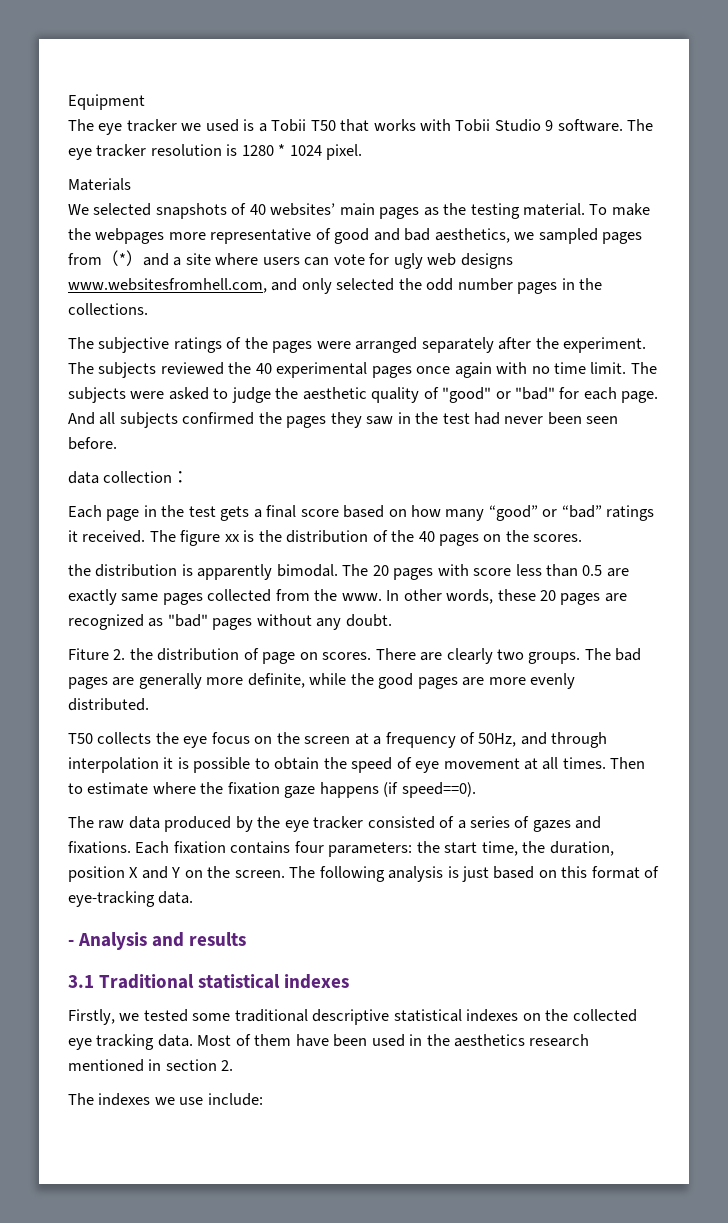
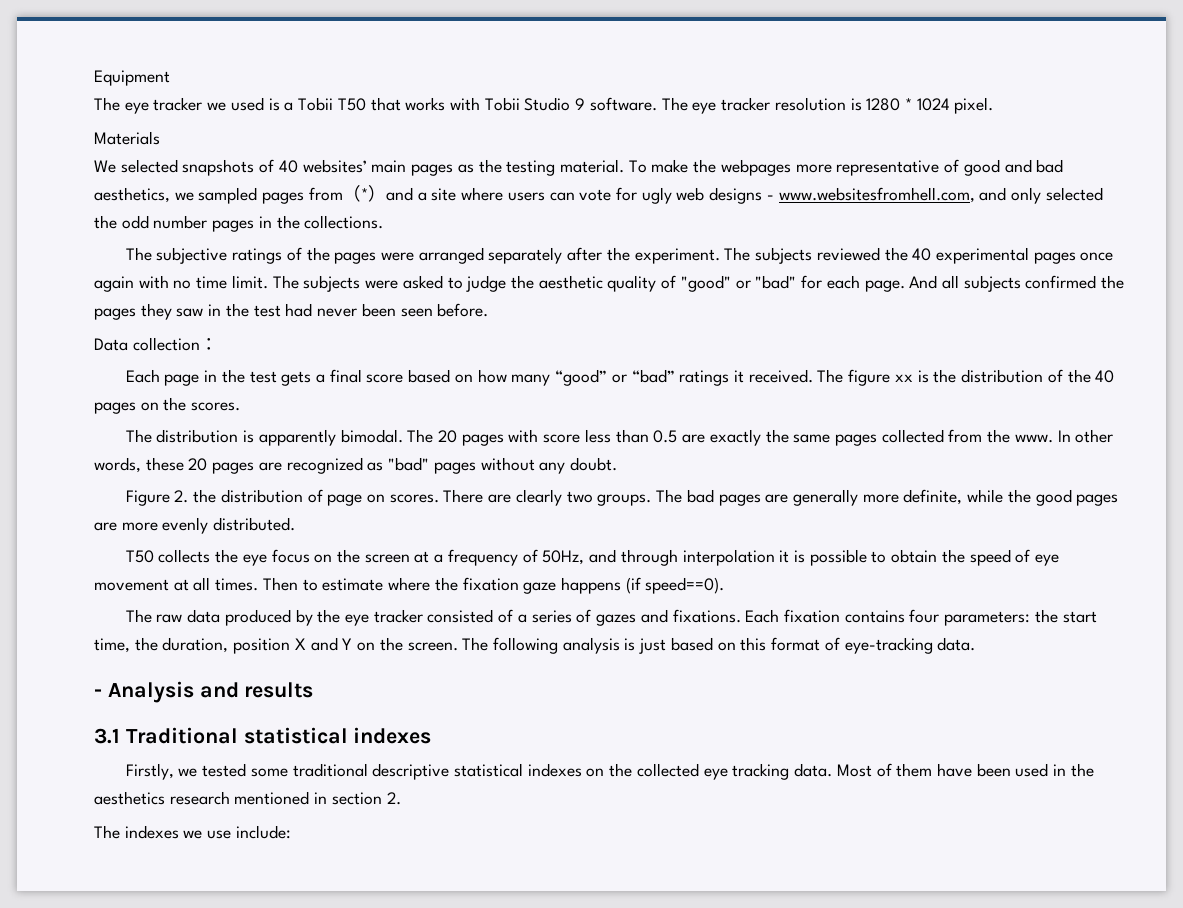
- To make the webpages more representative of good and bad aesthetics, we sampled pages from（*）and a site where users can vote for ugly web designs www.websitesfromhell.com, and only selected the odd number pages in the collections.
+ To make the webpages more representative of good and bad aesthetics, we sampled pages from（*）and a site where users can vote for ugly web designs - www.websitesfromhell.com, and only selected the odd number pages in the collections.
- data collection：
+ Data collection：
- the distribution is apparently bimodal.
+ The distribution is apparently bimodal.
- The 20 pages with score less than 0.5 are exactly same pages collected from the www.
+ The 20 pages with score less than 0.5 are exactly the same pages collected from the www.
- Fiture 2. the distribution of page on scores.
+ Figure 2. the distribution of page on scores.

